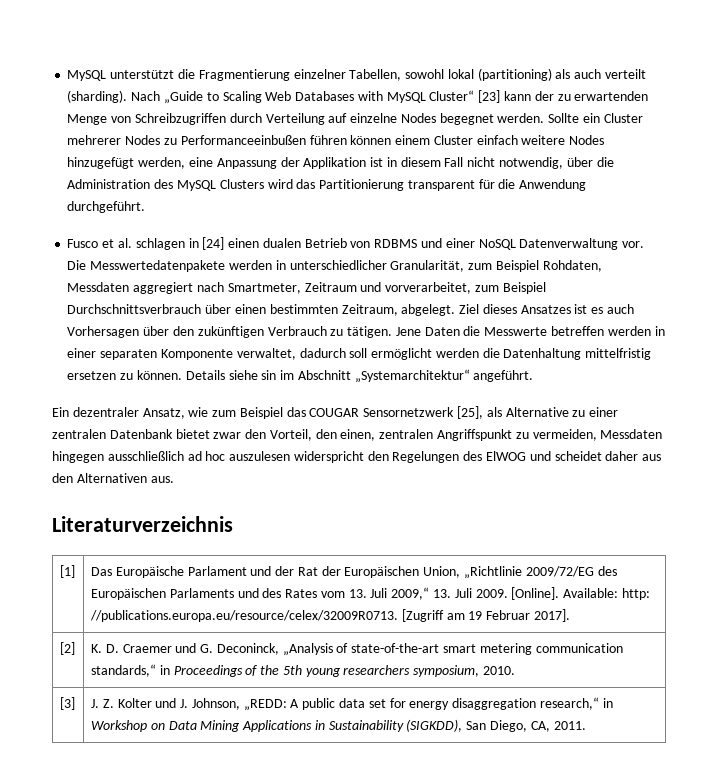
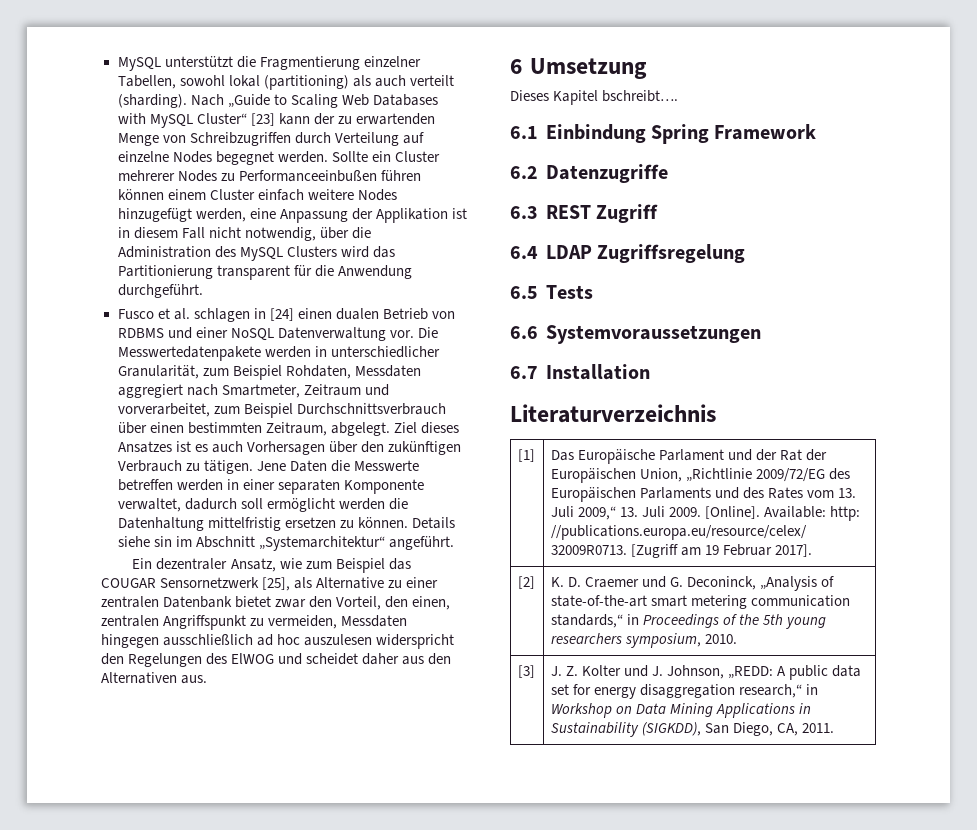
+ 6 Umsetzung
+ Dieses Kapitel bschreibt….
+ 6.1 Einbindung Spring Framework
+ 6.2 Datenzugriffe
+ 6.3 REST Zugriff
+ 6.4 LDAP Zugriffsregelung
+ 6.5 Tests
+ 6.6 Systemvoraussetzungen
+ 6.7 Installation

